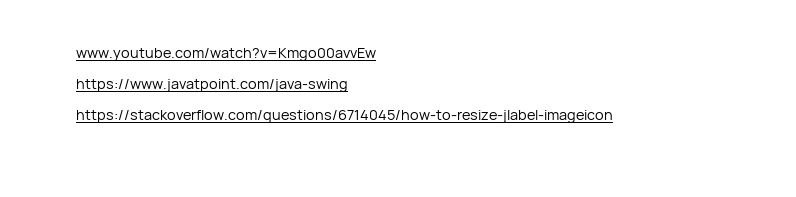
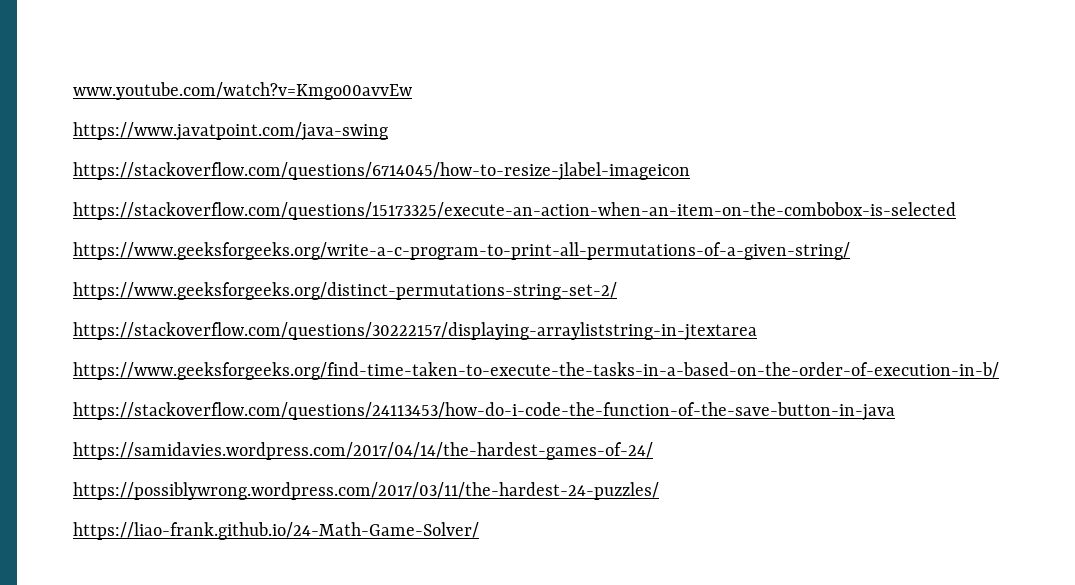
+ https://stackoverflow.com/questions/15173325/execute-an-action-when-an-item-on-the-combobox-is-selected
+ https://www.geeksforgeeks.org/write-a-c-program-to-print-all-permutations-of-a-given-string/
+ https://www.geeksforgeeks.org/distinct-permutations-string-set-2/
+ https://stackoverflow.com/questions/30222157/displaying-arrayliststring-in-jtextarea
+ https://www.geeksforgeeks.org/find-time-taken-to-execute-the-tasks-in-a-based-on-the-order-of-execution-in-b/
+ https://stackoverflow.com/questions/24113453/how-do-i-code-the-function-of-the-save-button-in-java
+ https://samidavies.wordpress.com/2017/04/14/the-hardest-games-of-24/
+ https://possiblywrong.wordpress.com/2017/03/11/the-hardest-24-puzzles/
+ https://liao-frank.github.io/24-Math-Game-Solver/

